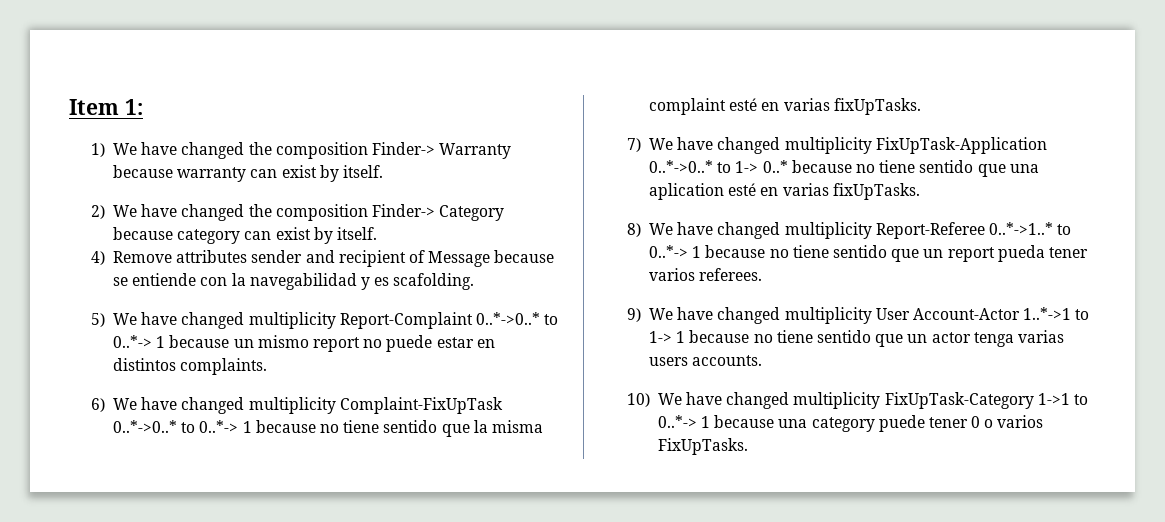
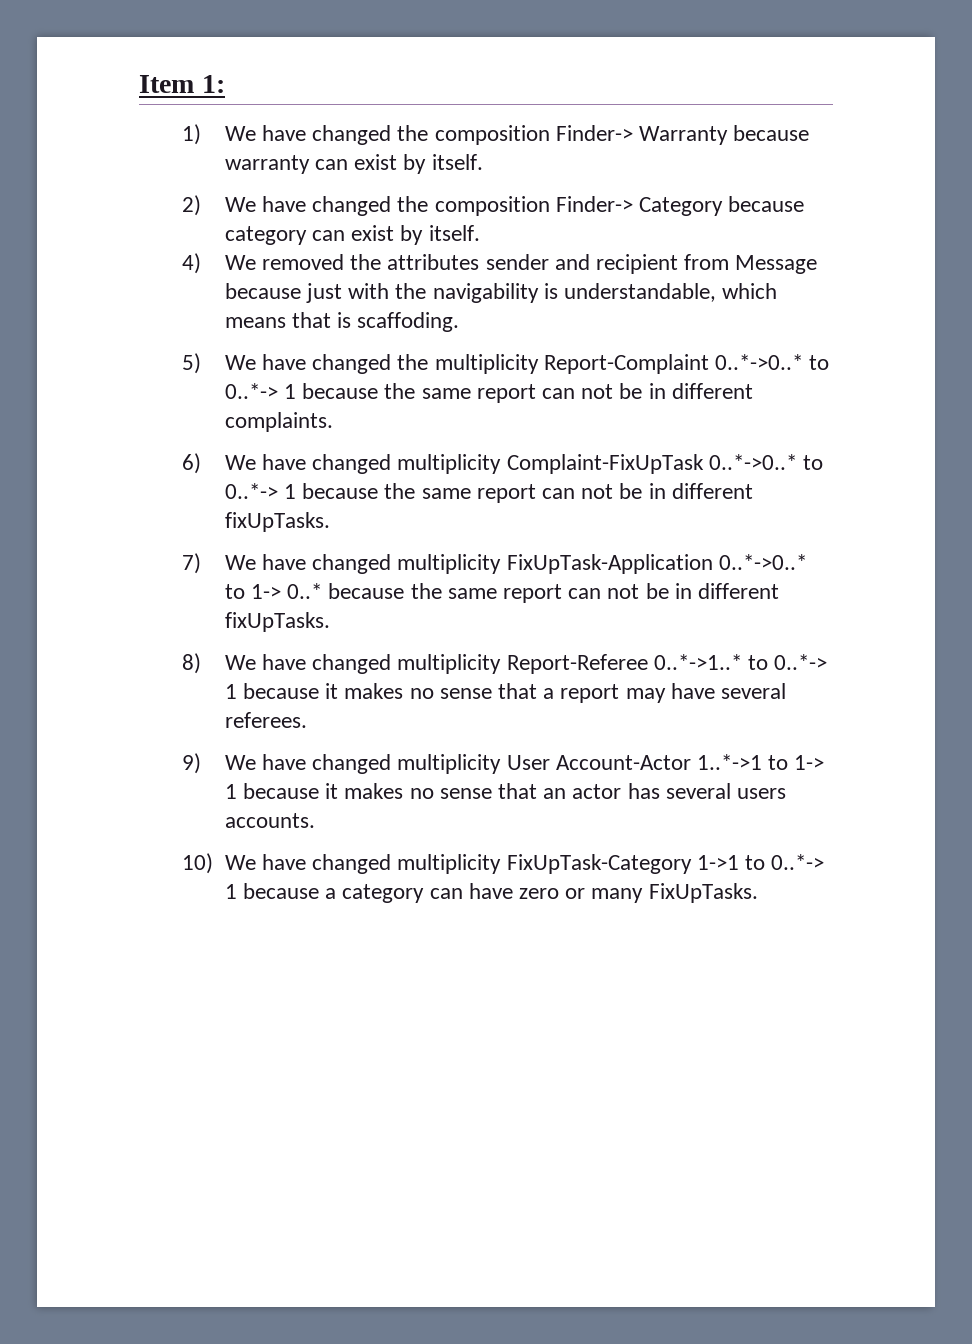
- 4) Remove attributes sender and recipient of Message because se entiende con la navegabilidad y es scafolding.
+ 4) We removed the attributes sender and recipient from Message because just with the navigability is understandable, which means that is scaffoding.
- 5) We have changed multiplicity Report-Complaint 0..*->0..* to 0..*-> 1 because un mismo report no puede estar en distintos complaints.
+ 5) We have changed the multiplicity Report-Complaint 0..*->0..* to 0..*-> 1 because the same report can not be in different complaints.
- 6) We have changed multiplicity Complaint-FixUpTask 0..*->0..* to 0..*-> 1 because no tiene sentido que la misma complaint esté en varias fixUpTasks.
+ 6) We have changed multiplicity Complaint-FixUpTask 0..*->0..* to 0..*-> 1 because the same report can not be in different fixUpTasks.
- 7) We have changed multiplicity FixUpTask-Application 0..*->0..* to 1-> 0..* because no tiene sentido que una aplication esté en varias fixUpTasks.
+ 7) We have changed multiplicity FixUpTask-Application 0..*->0..* to 1-> 0..* because the same report can not be in different fixUpTasks.
- 8) We have changed multiplicity Report-Referee 0..*->1..* to 0..*-> 1 because no tiene sentido que un report pueda tener varios referees.
+ 8) We have changed multiplicity Report-Referee 0..*->1..* to 0..*-> 1 because it makes no sense that a report may have several referees.
- 9) We have changed multiplicity User Account-Actor 1..*->1 to 1-> 1 because no tiene sentido que un actor tenga varias users accounts.
+ 9) We have changed multiplicity User Account-Actor 1..*->1 to 1-> 1 because it makes no sense that an actor has several users accounts.
- 10) We have changed multiplicity FixUpTask-Category 1->1 to 0..*-> 1 because una category puede tener 0 o varios FixUpTasks.
+ 10) We have changed multiplicity FixUpTask-Category 1->1 to 0..*-> 1 because a category can have zero or many FixUpTasks.

